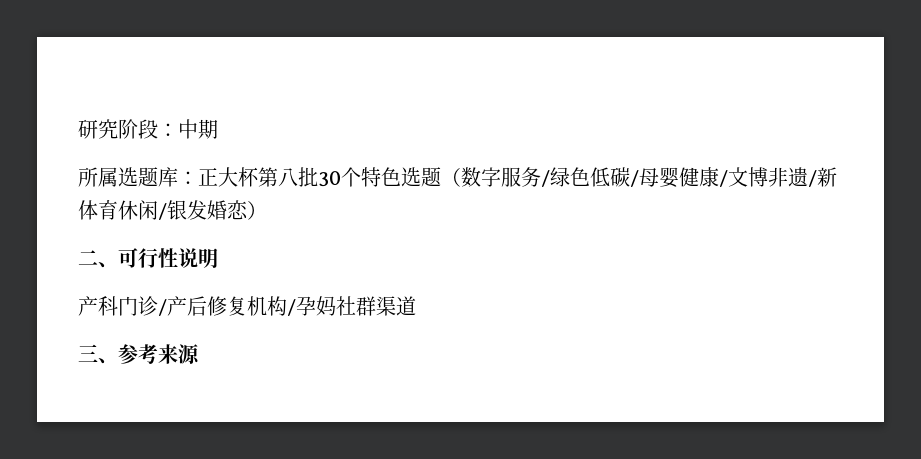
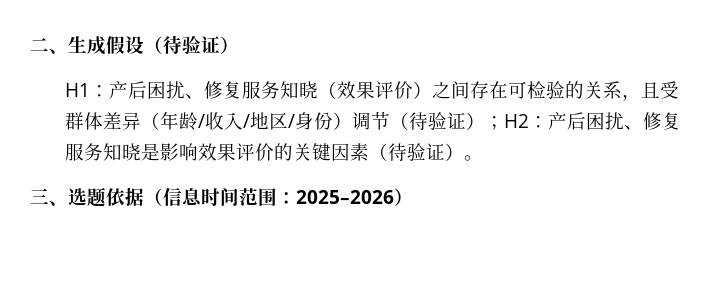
- 研究阶段：中期
- 所属选题库：正大杯第八批30个特色选题（数字服务/绿色低碳/母婴健康/文博非遗/新体育休闲/银发婚恋）
- 二、可行性说明
- 产科门诊/产后修复机构/孕妈社群渠道
- 三、参考来源
+ 二、生成假设（待验证）
+ H1：产后困扰、修复服务知晓（效果评价）之间存在可检验的关系，且受群体差异（年龄/收入/地区/身份）调节（待验证）；H2：产后困扰、修复服务知晓是影响效果评价的关键因素（待验证）。
+ 三、选题依据（信息时间范围：2025–2026）

